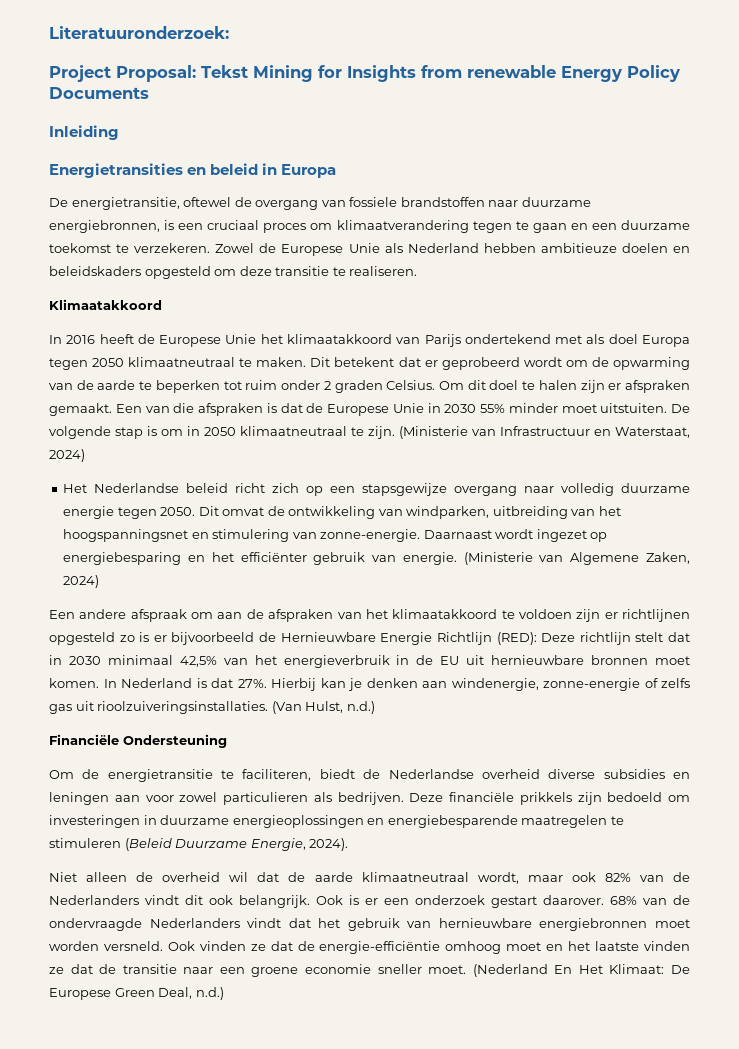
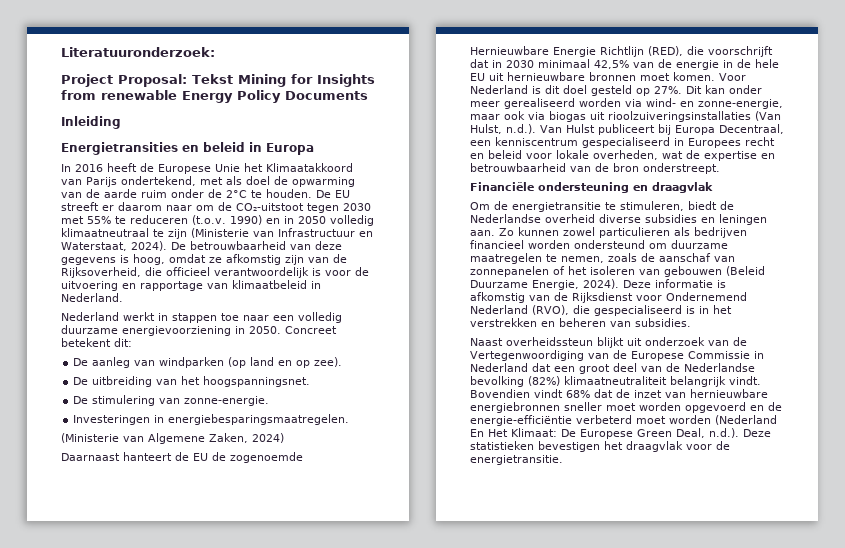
- De energietransitie, oftewel de overgang van fossiele brandstoffen naar duurzame energiebronnen, is een cruciaal proces om klimaatverandering tegen te gaan en een duurzame toekomst te verzekeren. Zowel de Europese Unie als Nederland hebben ambitieuze doelen en beleidskaders opgesteld om deze transitie te realiseren.
- Klimaatakkoord
- In 2016 heeft de Europese Unie het klimaatakkoord van Parijs ondertekend met als doel Europa tegen 2050 klimaatneutraal te maken. Dit betekent dat er geprobeerd wordt om de opwarming van de aarde te beperken tot ruim onder 2 graden Celsius. Om dit doel te halen zijn er afspraken gemaakt. Een van die afspraken is dat de Europese Unie in 2030 55% minder moet uitstuiten. De volgende stap is om in 2050 klimaatneutraal te zijn. (Ministerie van Infrastructuur en Waterstaat, 2024)
- Het Nederlandse beleid richt zich op een stapsgewijze overgang naar volledig duurzame energie tegen 2050. Dit omvat de ontwikkeling van windparken, uitbreiding van het hoogspanningsnet en stimulering van zonne-energie. Daarnaast wordt ingezet op energiebesparing en het efficiënter gebruik van energie. (Ministerie van Algemene Zaken, 2024)
+ In 2016 heeft de Europese Unie het Klimaatakkoord van Parijs ondertekend, met als doel de opwarming van de aarde ruim onder de 2°C te houden. De EU streeft er daarom naar om de CO₂-uitstoot tegen 2030 met 55% te reduceren (t.o.v. 1990) en in 2050 volledig klimaatneutraal te zijn (Ministerie van Infrastructuur en Waterstaat, 2024). De betrouwbaarheid van deze gegevens is hoog, omdat ze afkomstig zijn van de Rijksoverheid, die officieel verantwoordelijk is voor de uitvoering en rapportage van klimaatbeleid in Nederland.
+ Nederland werkt in stappen toe naar een volledig duurzame energievoorziening in 2050. Concreet betekent dit:
+ De aanleg van windparken (op land en op zee).
+ De uitbreiding van het hoogspanningsnet.
+ De stimulering van zonne-energie.
+ Investeringen in energiebesparingsmaatregelen.
+ (Ministerie van Algemene Zaken, 2024)
- Een andere afspraak om aan de afspraken van het klimaatakkoord te voldoen zijn er richtlijnen opgesteld zo is er bijvoorbeeld de Hernieuwbare Energie Richtlijn (RED): Deze richtlijn stelt dat in 2030 minimaal 42,5% van het energieverbruik in de EU uit hernieuwbare bronnen moet komen.
+ Daarnaast hanteert de EU de zogenoemde Hernieuwbare Energie Richtlijn (RED), die voorschrijft dat in 2030 minimaal 42,5% van de energie in de hele EU uit hernieuwbare bronnen moet komen.
- In Nederland is dat 27%. Hierbij kan je denken aan windenergie, zonne-energie of zelfs gas uit rioolzuiveringsinstallaties. (Van Hulst, n.d.)
- Financiële Ondersteuning
+ Voor Nederland is dit doel gesteld op 27%. Dit kan onder meer gerealiseerd worden via wind- en zonne-energie, maar ook via biogas uit rioolzuiveringsinstallaties (Van Hulst, n.d.). Van Hulst publiceert bij Europa Decentraal, een kenniscentrum gespecialiseerd in Europees recht en beleid voor lokale overheden, wat de expertise en betrouwbaarheid van de bron onderstreept.
+ Financiële ondersteuning en draagvlak
- Om de energietransitie te faciliteren, biedt de Nederlandse overheid diverse subsidies en leningen aan voor zowel particulieren als bedrijven. Deze financiële prikkels zijn bedoeld om investeringen in duurzame energieoplossingen en energiebesparende maatregelen te stimuleren (Beleid Duurzame Energie, 2024).
- Niet alleen de overheid wil dat de aarde klimaatneutraal wordt, maar ook 82% van de Nederlanders vindt dit ook belangrijk. Ook is er een onderzoek gestart daarover. 68% van de ondervraagde Nederlanders vindt dat het gebruik van hernieuwbare energiebronnen moet worden versneld. Ook vinden ze dat de energie-efficiëntie omhoog moet en het laatste vinden ze dat de transitie naar een groene economie sneller moet. (Nederland En Het Klimaat: De Europese Green Deal, n.d.)
+ Om de energietransitie te stimuleren, biedt de Nederlandse overheid diverse subsidies en leningen aan. Zo kunnen zowel particulieren als bedrijven financieel worden ondersteund om duurzame maatregelen te nemen, zoals de aanschaf van zonnepanelen of het isoleren van gebouwen (Beleid Duurzame Energie, 2024). Deze informatie is afkomstig van de Rijksdienst voor Ondernemend Nederland (RVO), die gespecialiseerd is in het verstrekken en beheren van subsidies.
+ Naast overheidssteun blijkt uit onderzoek van de Vertegenwoordiging van de Europese Commissie in Nederland dat een groot deel van de Nederlandse bevolking (82%) klimaatneutraliteit belangrijk vindt. Bovendien vindt 68% dat de inzet van hernieuwbare energiebronnen sneller moet worden opgevoerd en de energie-efficiëntie verbeterd moet worden (Nederland En Het Klimaat: De Europese Green Deal, n.d.). Deze statistieken bevestigen het draagvlak voor de energietransitie.

